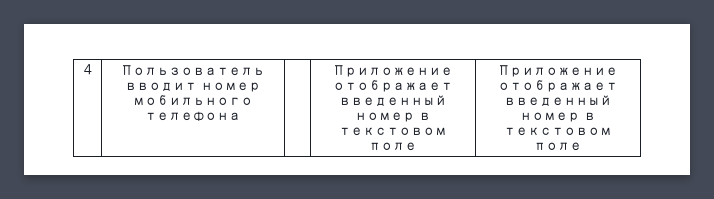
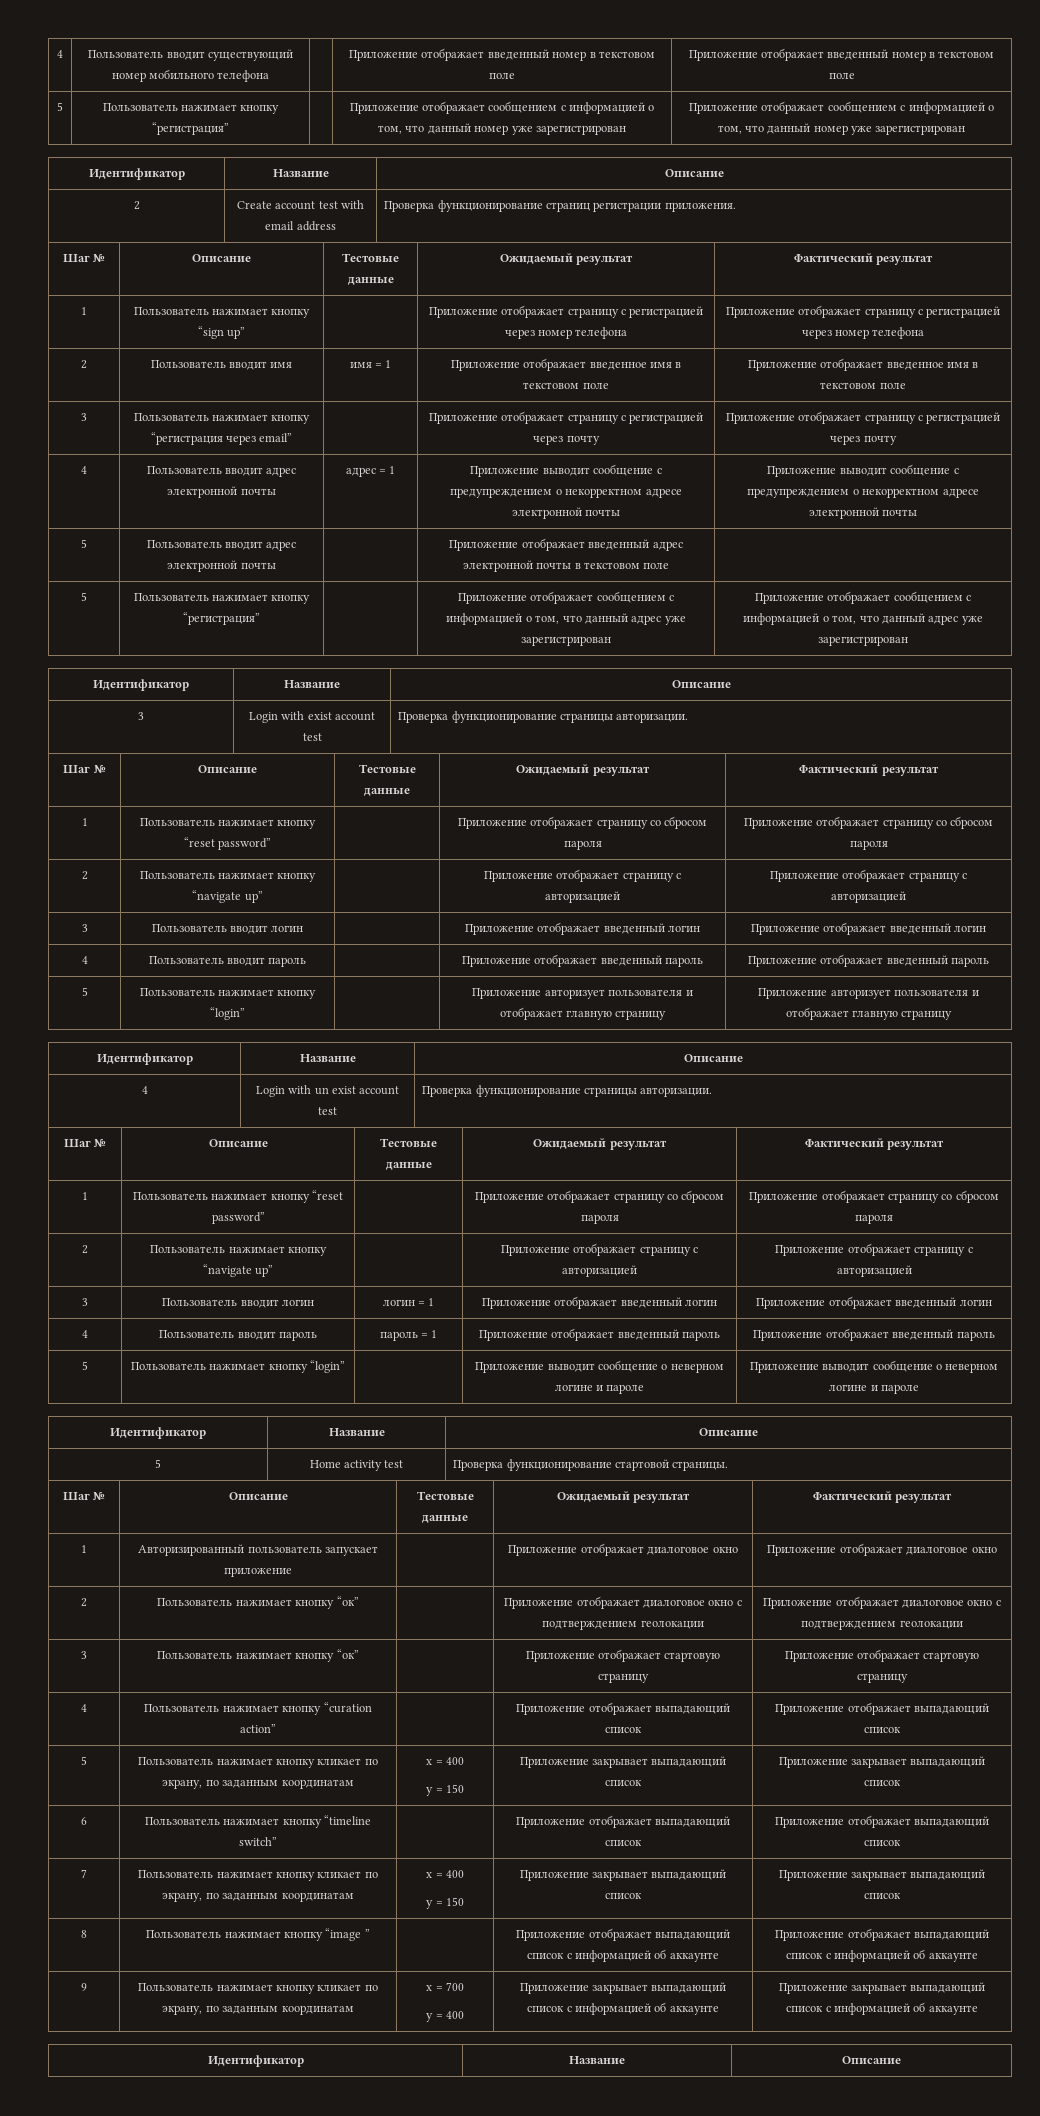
- 4 | Пользователь вводит номер мобильного телефона | | Приложение отображает введенный номер в текстовом поле | Приложение отображает введенный номер в текстовом поле
+ 4 | Пользователь вводит существующий номер мобильного телефона | | Приложение отображает введенный номер в текстовом поле | Приложение отображает введенный номер в текстовом поле
+ 5 | Пользователь нажимает кнопку “регистрация” | | Приложение отображает сообщением с информацией о том, что данный номер уже зарегистрирован | Приложение отображает сообщением с информацией о том, что данный номер уже зарегистрирован
+ Идентификатор | Название | Описание
+ 2 | Create account test with email address | Проверка функционирование страниц регистрации приложения.
+ Шаг № | Описание | Тестовые данные | Ожидаемый результат | Фактический результат
+ 1 | Пользователь нажимает кнопку “sign up” | | Приложение отображает страницу с регистрацией через номер телефона | Приложение отображает страницу с регистрацией через номер телефона
+ 2 | Пользователь вводит имя | имя = 1 | Приложение отображает введенное имя в текстовом поле | Приложение отображает введенное имя в текстовом поле
+ 3 | Пользователь нажимает кнопку “регистрация через email” | | Приложение отображает страницу с регистрацией через почту | Приложение отображает страницу с регистрацией через почту
+ 4 | Пользователь вводит адрес электронной почты | адрес = 1 | Приложение выводит сообщение с предупреждением о некорректном адресе электронной почты | Приложение выводит сообщение с предупреждением о некорректном адресе электронной почты
+ 5 | Пользователь вводит адрес электронной почты | | Приложение отображает введенный адрес электронной почты в текстовом поле |
+ 5 | Пользователь нажимает кнопку “регистрация” | | Приложение отображает сообщением с информацией о том, что данный адрес уже зарегистрирован | Приложение отображает сообщением с информацией о том, что данный адрес уже зарегистрирован
+ Идентификатор | Название | Описание
+ 3 | Login with exist account test | Проверка функционирование страницы авторизации.
+ Шаг № | Описание | Тестовые данные | Ожидаемый результат | Фактический результат
+ 1 | Пользователь нажимает кнопку “reset password” | | Приложение отображает страницу со сбросом пароля | Приложение отображает страницу со сбросом пароля
+ 2 | Пользователь нажимает кнопку “navigate up” | | Приложение отображает страницу с авторизацией | Приложение отображает страницу с авторизацией
+ 3 | Пользователь вводит логин | | Приложение отображает введенный логин | Приложение отображает введенный логин
+ 4 | Пользователь вводит пароль | | Приложение отображает введенный пароль | Приложение отображает введенный пароль
+ 5 | Пользователь нажимает кнопку “login” | | Приложение авторизует пользователя и отображает главную страницу | Приложение авторизует пользователя и отображает главную страницу
+ Идентификатор | Название | Описание
+ 4 | Login with un exist account test | Проверка функционирование страницы авторизации.
+ Шаг № | Описание | Тестовые данные | Ожидаемый результат | Фактический результат
+ 1 | Пользователь нажимает кнопку “reset password” | | Приложение отображает страницу со сбросом пароля | Приложение отображает страницу со сбросом пароля
+ 2 | Пользователь нажимает кнопку “navigate up” | | Приложение отображает страницу с авторизацией | Приложение отображает страницу с авторизацией
+ 3 | Пользователь вводит логин | логин = 1 | Приложение отображает введенный логин | Приложение отображает введенный логин
+ 4 | Пользователь вводит пароль | пароль = 1 | Приложение отображает введенный пароль | Приложение отображает введенный пароль
+ 5 | Пользователь нажимает кнопку “login” | | Приложение выводит сообщение о неверном логине и пароле | Приложение выводит сообщение о неверном логине и пароле
+ Идентификатор | Название | Описание
+ 5 | Home activity test | Проверка функционирование стартовой страницы.
+ Шаг № | Описание | Тестовые данные | Ожидаемый результат | Фактический результат
+ 1 | Авторизированный пользователь запускает приложение | | Приложение отображает диалоговое окно | Приложение отображает диалоговое окно
+ 2 | Пользователь нажимает кнопку “ок” | | Приложение отображает диалоговое окно с подтверждением геолокации | Приложение отображает диалоговое окно с подтверждением геолокации
+ 3 | Пользователь нажимает кнопку “ок” | | Приложение отображает стартовую страницу | Приложение отображает стартовую страницу
+ 4 | Пользователь нажимает кнопку “curation action” | | Приложение отображает выпадающий список | Приложение отображает выпадающий список
+ 5 | Пользователь нажимает кнопку кликает по экрану, по заданным координатам | x = 400
+ y = 150 | Приложение закрывает выпадающий список | Приложение закрывает выпадающий список
+ 6 | Пользователь нажимает кнопку “timeline switch” | | Приложение отображает выпадающий список | Приложение отображает выпадающий список
+ 7 | Пользователь нажимает кнопку кликает по экрану, по заданным координатам | x = 400
+ y = 150 | Приложение закрывает выпадающий список | Приложение закрывает выпадающий список
+ 8 | Пользователь нажимает кнопку “image ” | | Приложение отображает выпадающий список c информацией об аккаунте | Приложение отображает выпадающий список c информацией об аккаунте
+ 9 | Пользователь нажимает кнопку кликает по экрану, по заданным координатам | x = 700
+ y = 400 | Приложение закрывает выпадающий список c информацией об аккаунте | Приложение закрывает выпадающий список c информацией об аккаунте
+ Идентификатор | Название | Описание

